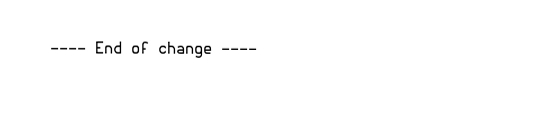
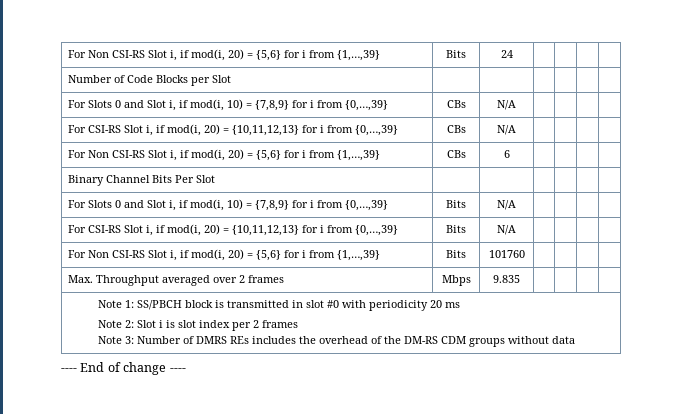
+ For Non CSI-RS Slot i, if mod(i, 20) = {5,6} for i from {1,…,39} | Bits | 24 | | | |
+ Number of Code Blocks per Slot | | | | | |
+ For Slots 0 and Slot i, if mod(i, 10) = {7,8,9} for i from {0,…,39} | CBs | N/A | | | |
+ For CSI-RS Slot i, if mod(i, 20) = {10,11,12,13} for i from {0,…,39} | CBs | N/A | | | |
+ For Non CSI-RS Slot i, if mod(i, 20) = {5,6} for i from {1,…,39} | CBs | 6 | | | |
+ Binary Channel Bits Per Slot | | | | | |
+ For Slots 0 and Slot i, if mod(i, 10) = {7,8,9} for i from {0,…,39} | Bits | N/A | | | |
+ For CSI-RS Slot i, if mod(i, 20) = {10,11,12,13} for i from {0,…,39} | Bits | N/A | | | |
+ For Non CSI-RS Slot i, if mod(i, 20) = {5,6} for i from {1,…,39} | Bits | 101760 | | | |
+ Max. Throughput averaged over 2 frames | Mbps | 9.835 | | | |
+ Note 1: SS/PBCH block is transmitted in slot #0 with periodicity 20 ms
+ Note 2: Slot i is slot index per 2 frames
+ Note 3: Number of DMRS REs includes the overhead of the DM-RS CDM groups without data

